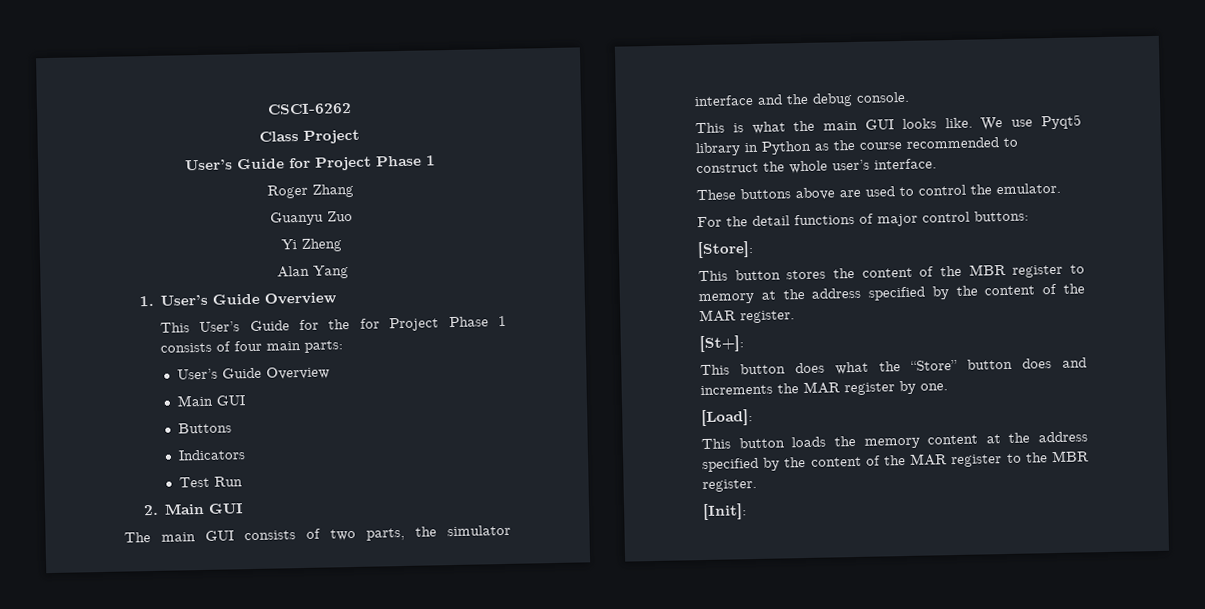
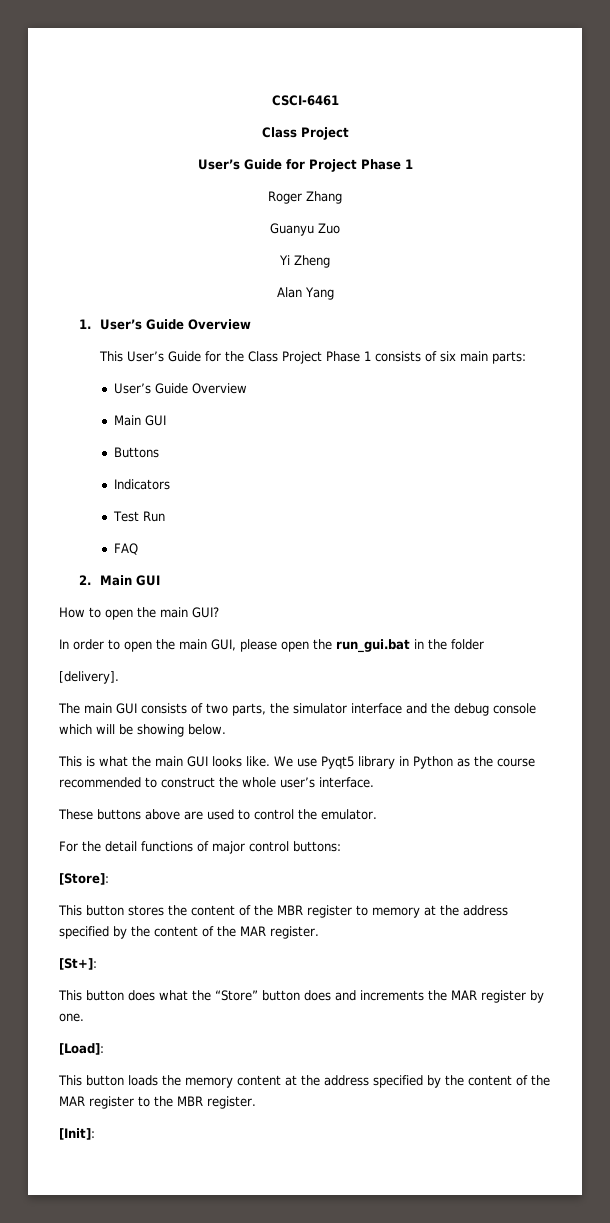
- CSCI-6262
+ CSCI-6461
- This User’s Guide for the for Project Phase 1 consists of four main parts:
+ This User’s Guide for the Class Project Phase 1 consists of six main parts:
+ FAQ
+ How to open the main GUI?
+ In order to open the main GUI, please open the run_gui.bat in the folder
+ [delivery].
- The main GUI consists of two parts, the simulator interface and the debug console.
+ The main GUI consists of two parts, the simulator interface and the debug console which will be showing below.

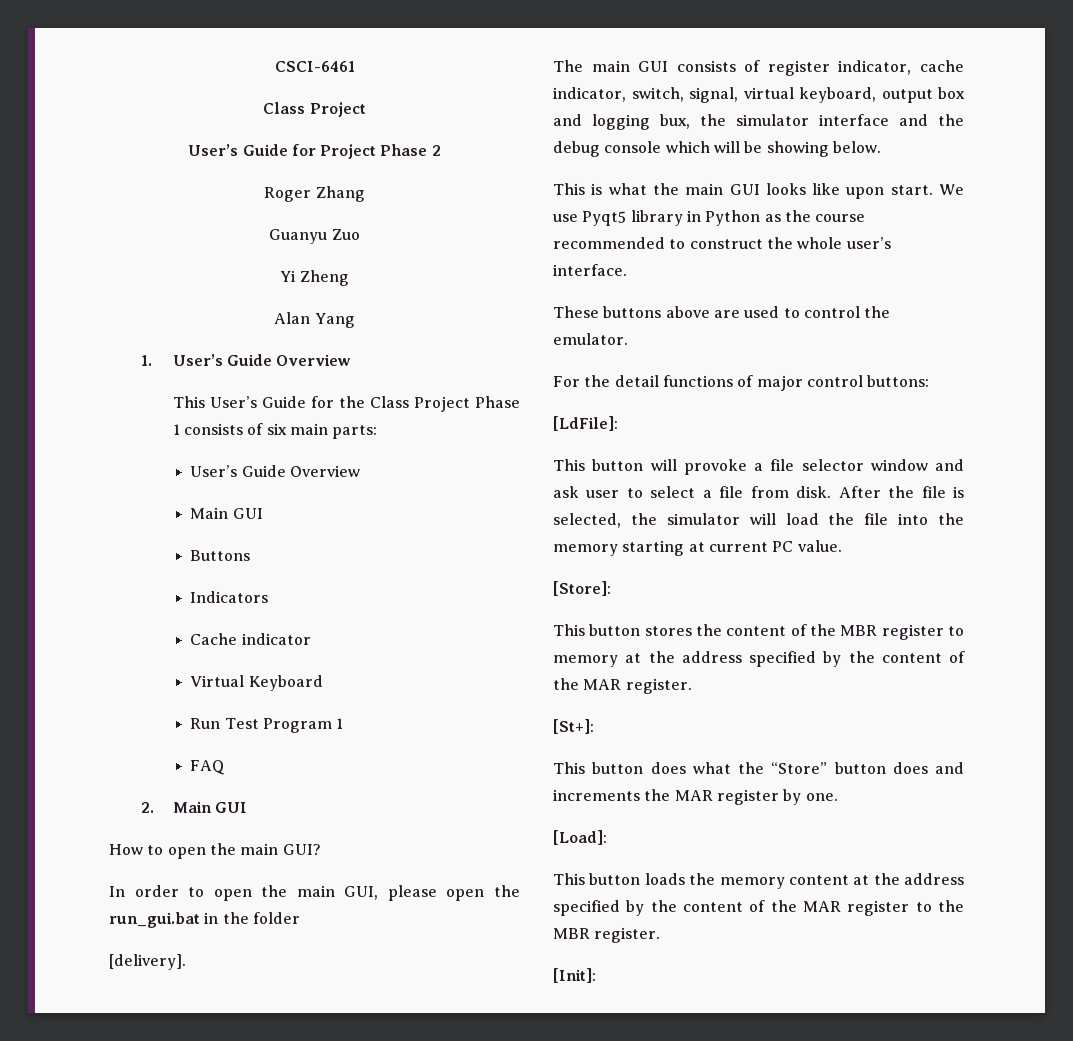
- User’s Guide for Project Phase 1
+ User’s Guide for Project Phase 2
- Test Run
+ Cache indicator
+ Virtual Keyboard
+ Run Test Program 1
- The main GUI consists of two parts, the simulator interface and the debug console which will be showing below.
+ The main GUI consists of register indicator, cache indicator, switch, signal, virtual keyboard, output box and logging bux, the simulator interface and the debug console which will be showing below.
- This is what the main GUI looks like.
+ This is what the main GUI looks like upon start.
+ [LdFile]:
+ This button will provoke a file selector window and ask user to select a file from disk. After the file is selected, the simulator will load the file into the memory starting at current PC value.

